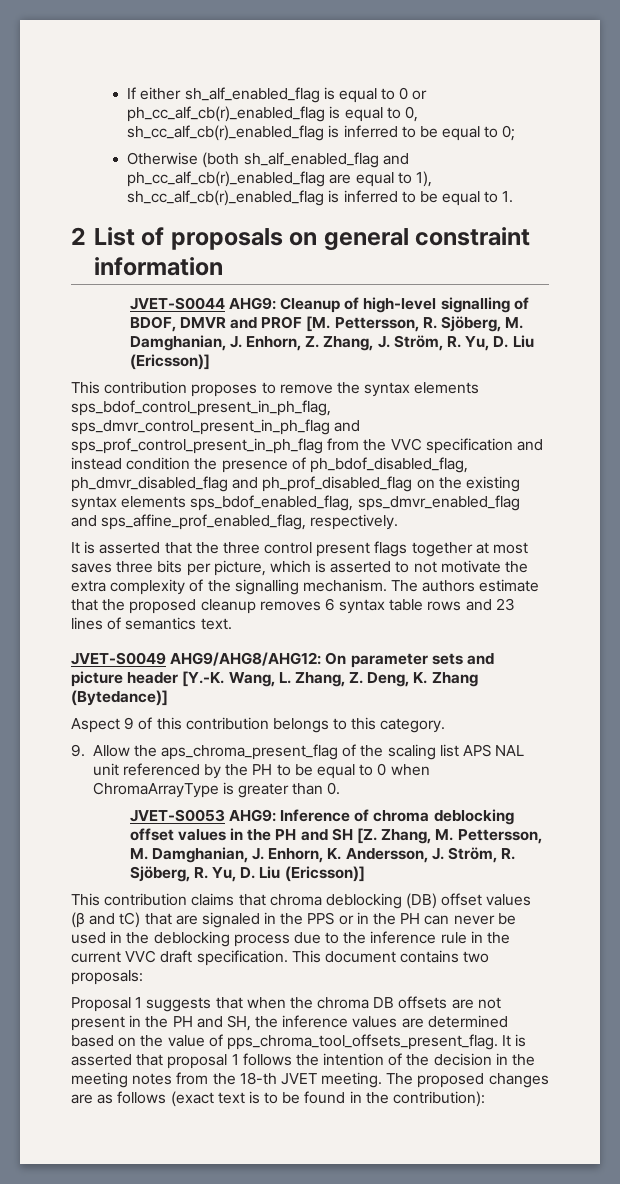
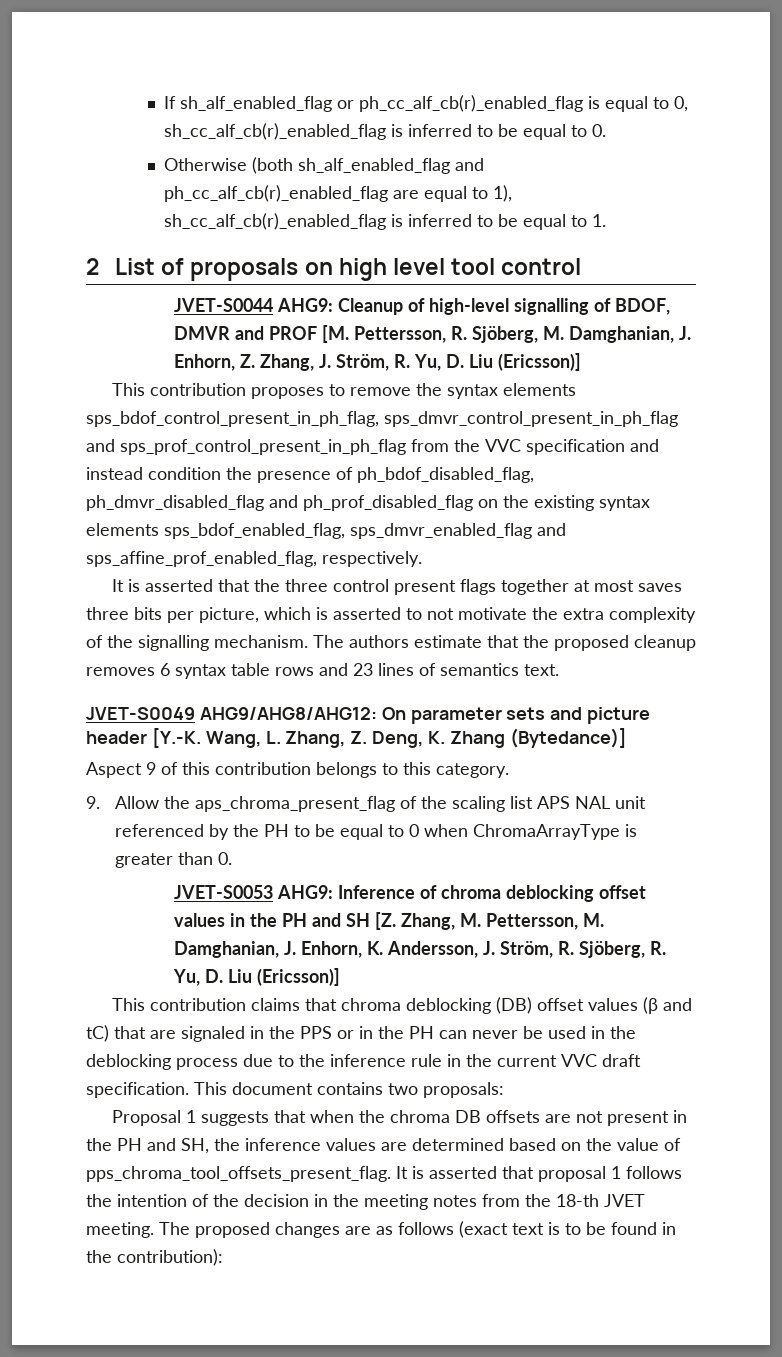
- If either sh_alf_enabled_flag is equal to 0 or ph_cc_alf_cb(r)_enabled_flag is equal to 0, sh_cc_alf_cb(r)_enabled_flag is inferred to be equal to 0;
+ If sh_alf_enabled_flag or ph_cc_alf_cb(r)_enabled_flag is equal to 0, sh_cc_alf_cb(r)_enabled_flag is inferred to be equal to 0.
- 2 List of proposals on general constraint information
+ 2 List of proposals on high level tool control

